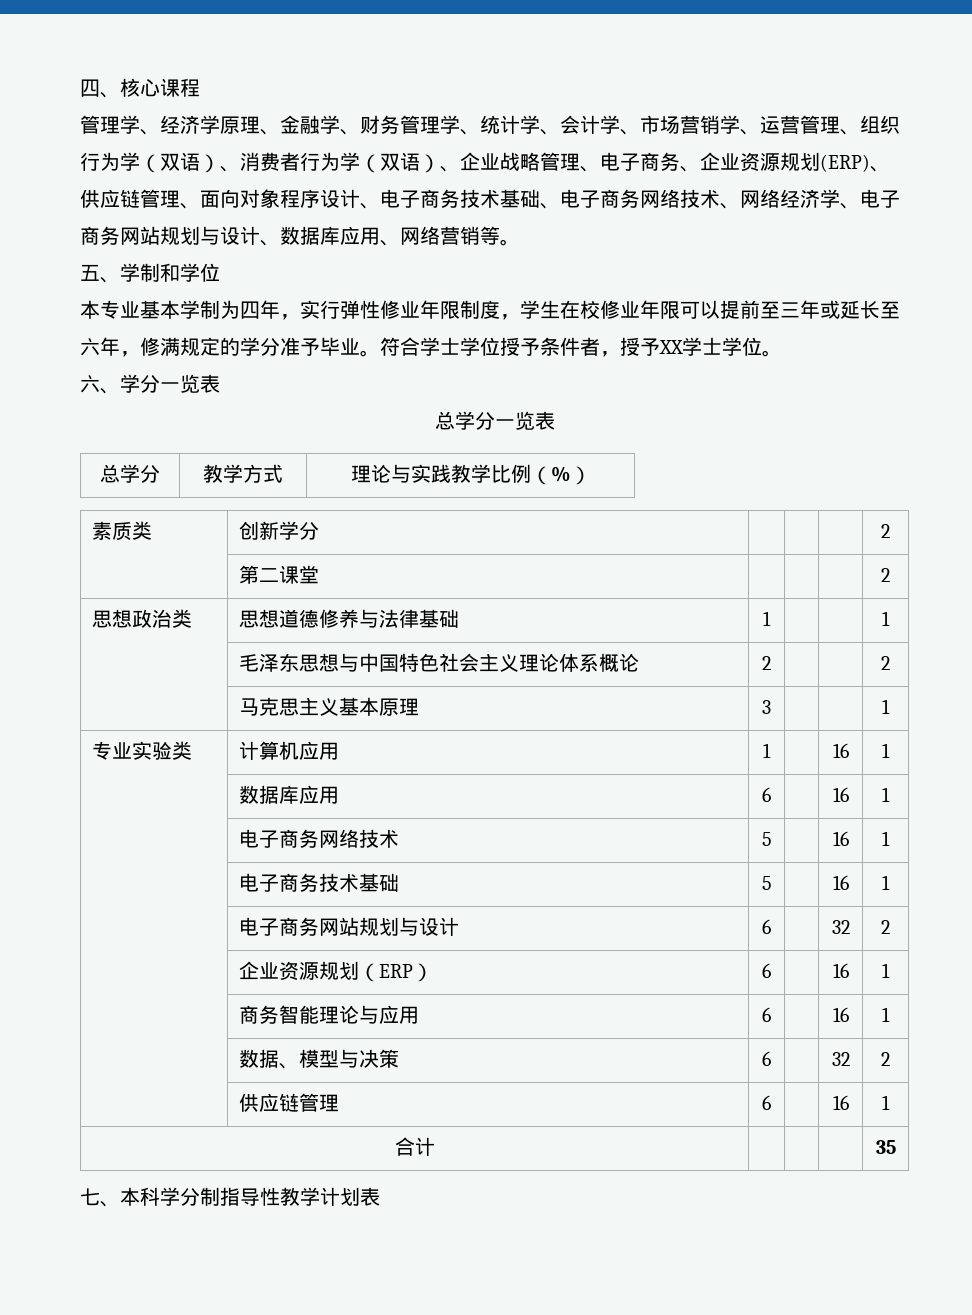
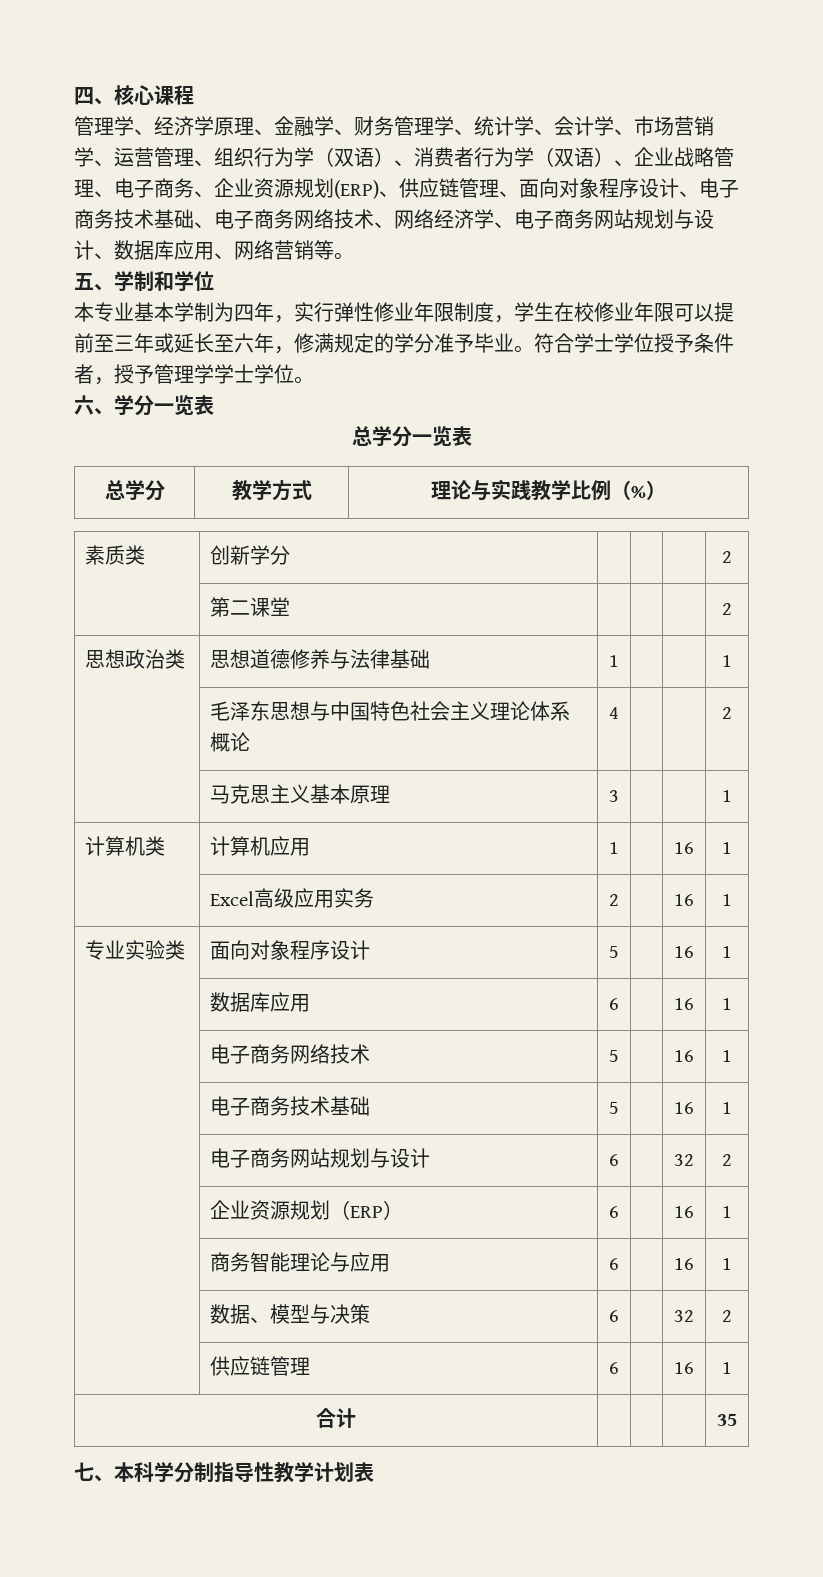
- 符合学士学位授予条件者，授予XX学士学位。
+ 符合学士学位授予条件者，授予管理学学士学位。
- | 毛泽东思想与中国特色社会主义理论体系概论 | 2 | | | 2
+ | 毛泽东思想与中国特色社会主义理论体系概论 | 4 | | | 2
- 专业实验类 | 计算机应用 | 1 | | 16 | 1
+ 计算机类 | 计算机应用 | 1 | | 16 | 1
+ | Excel高级应用实务 | 2 | | 16 | 1
+ 专业实验类 | 面向对象程序设计 | 5 | | 16 | 1

